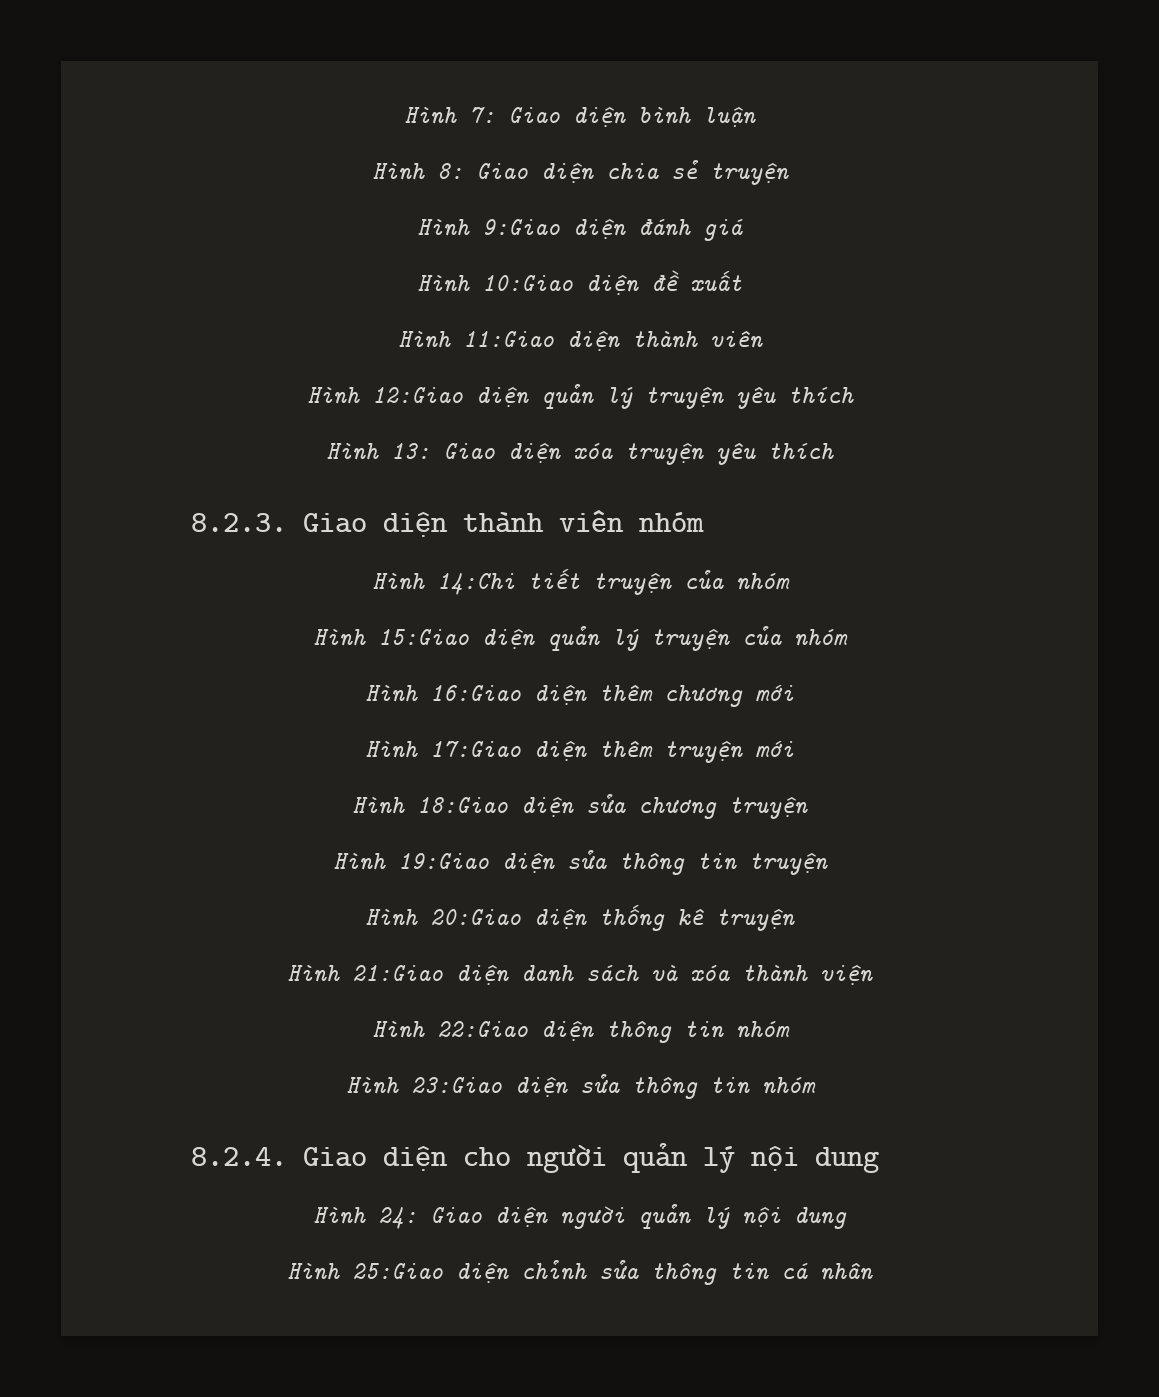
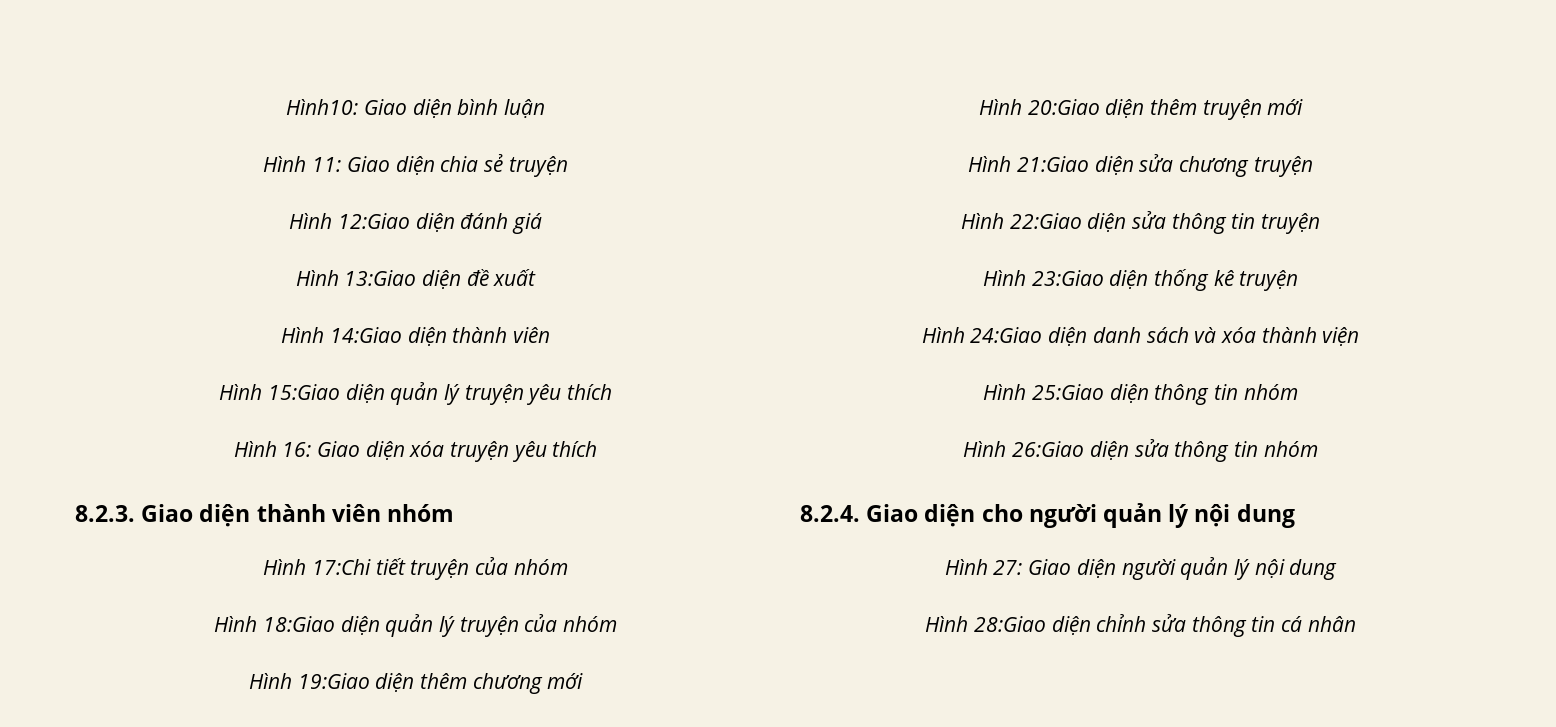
- Hình 7: Giao diện bình luận
+ Hình10: Giao diện bình luận
- Hình 8: Giao diện chia sẻ truyện
+ Hình 11: Giao diện chia sẻ truyện
- Hình 9:Giao diện đánh giá
+ Hình 12:Giao diện đánh giá
- Hình 10:Giao diện đề xuất
+ Hình 13:Giao diện đề xuất
- Hình 11:Giao diện thành viên
+ Hình 14:Giao diện thành viên
- Hình 12:Giao diện quản lý truyện yêu thích
+ Hình 15:Giao diện quản lý truyện yêu thích
- Hình 13: Giao diện xóa truyện yêu thích
+ Hình 16: Giao diện xóa truyện yêu thích
- Hình 14:Chi tiết truyện của nhóm
+ Hình 17:Chi tiết truyện của nhóm
- Hình 15:Giao diện quản lý truyện của nhóm
+ Hình 18:Giao diện quản lý truyện của nhóm
- Hình 16:Giao diện thêm chương mới
+ Hình 19:Giao diện thêm chương mới
- Hình 17:Giao diện thêm truyện mới
+ Hình 20:Giao diện thêm truyện mới
- Hình 18:Giao diện sửa chương truyện
+ Hình 21:Giao diện sửa chương truyện
- Hình 19:Giao diện sửa thông tin truyện
+ Hình 22:Giao diện sửa thông tin truyện
- Hình 20:Giao diện thống kê truyện
+ Hình 23:Giao diện thống kê truyện
- Hình 21:Giao diện danh sách và xóa thành viện
+ Hình 24:Giao diện danh sách và xóa thành viện
- Hình 22:Giao diện thông tin nhóm
+ Hình 25:Giao diện thông tin nhóm
- Hình 23:Giao diện sửa thông tin nhóm
+ Hình 26:Giao diện sửa thông tin nhóm
- Hình 24: Giao diện người quản lý nội dung
+ Hình 27: Giao diện người quản lý nội dung
- Hình 25:Giao diện chỉnh sửa thông tin cá nhân
+ Hình 28:Giao diện chỉnh sửa thông tin cá nhân

